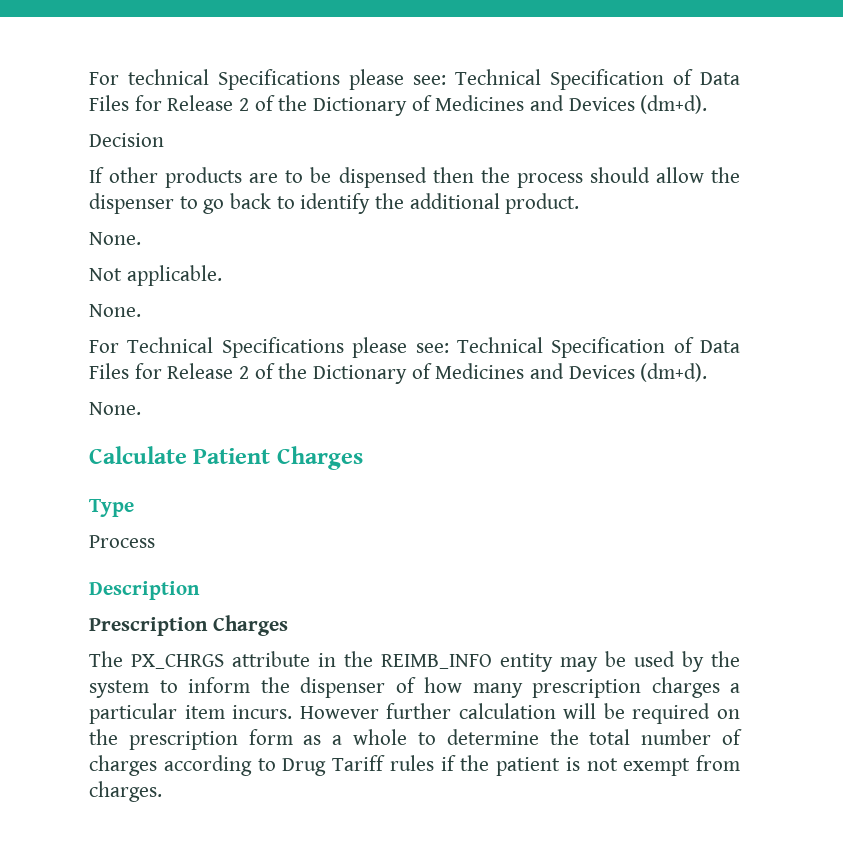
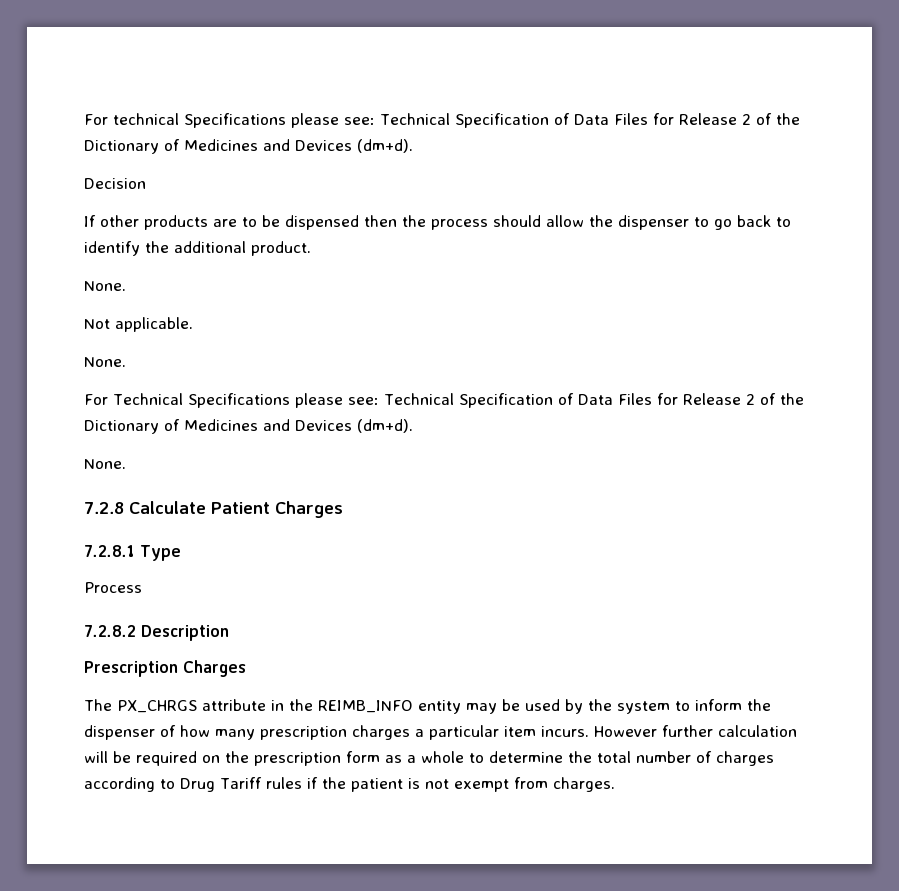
- Calculate Patient Charges
+ 7.2.8 Calculate Patient Charges
- Type
+ 7.2.8.1 Type
- Description
+ 7.2.8.2 Description

